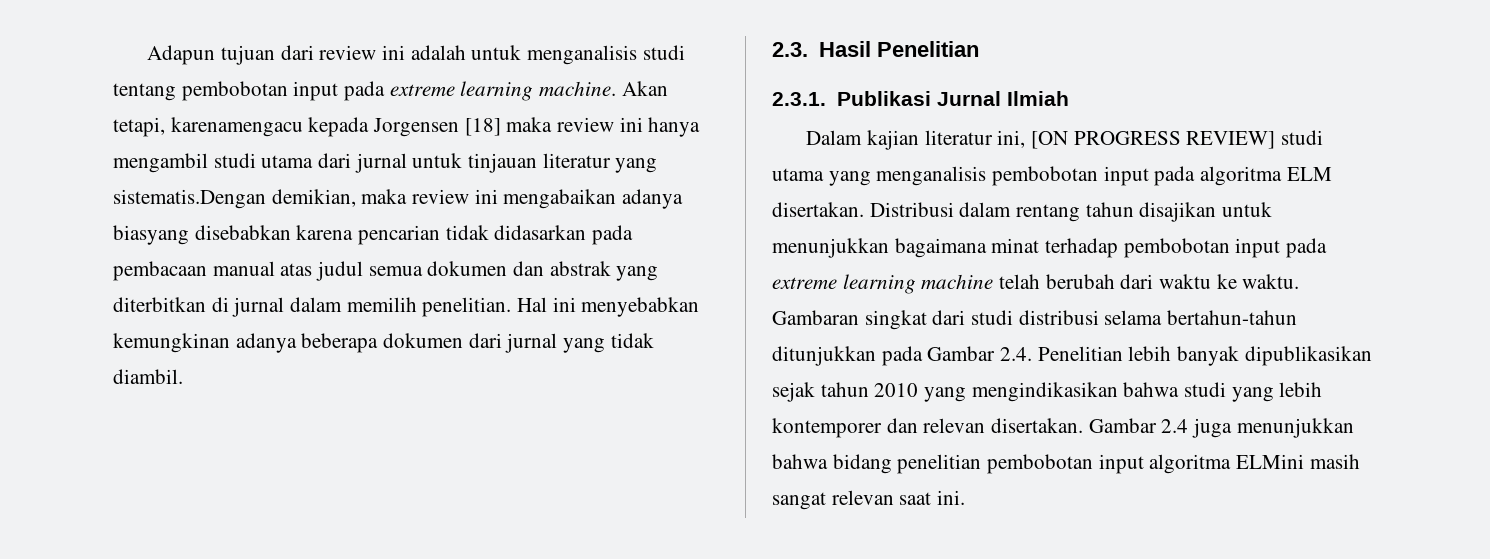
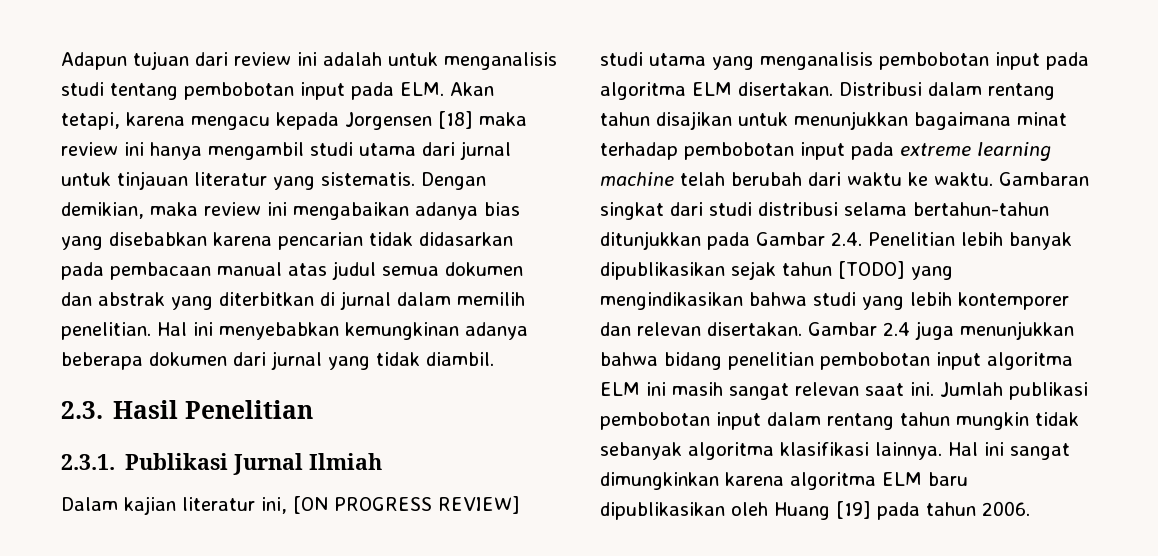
- Adapun tujuan dari review ini adalah untuk menganalisis studi tentang pembobotan input pada extreme learning machine. Akan tetapi, karenamengacu kepada Jorgensen [18] maka review ini hanya mengambil studi utama dari jurnal untuk tinjauan literatur yang sistematis.Dengan demikian, maka review ini mengabaikan adanya biasyang disebabkan karena pencarian tidak didasarkan pada pembacaan manual atas judul semua dokumen dan abstrak yang diterbitkan di jurnal dalam memilih penelitian.
+ Adapun tujuan dari review ini adalah untuk menganalisis studi tentang pembobotan input pada ELM. Akan tetapi, karena mengacu kepada Jorgensen [18] maka review ini hanya mengambil studi utama dari jurnal untuk tinjauan literatur yang sistematis. Dengan demikian, maka review ini mengabaikan adanya bias yang disebabkan karena pencarian tidak didasarkan pada pembacaan manual atas judul semua dokumen dan abstrak yang diterbitkan di jurnal dalam memilih penelitian.
- Gambaran singkat dari studi distribusi selama bertahun-tahun ditunjukkan pada Gambar 2.4. Penelitian lebih banyak dipublikasikan sejak tahun 2010 yang mengindikasikan bahwa studi yang lebih kontemporer dan relevan disertakan.
+ Gambaran singkat dari studi distribusi selama bertahun-tahun ditunjukkan pada Gambar 2.4. Penelitian lebih banyak dipublikasikan sejak tahun [TODO] yang mengindikasikan bahwa studi yang lebih kontemporer dan relevan disertakan.
- Gambar 2.4 juga menunjukkan bahwa bidang penelitian pembobotan input algoritma ELMini masih sangat relevan saat ini.
+ Gambar 2.4 juga menunjukkan bahwa bidang penelitian pembobotan input algoritma ELM ini masih sangat relevan saat ini.
+ Jumlah publikasi pembobotan input dalam rentang tahun mungkin tidak sebanyak algoritma klasifikasi lainnya. Hal ini sangat dimungkinkan karena algoritma ELM baru dipublikasikan oleh Huang [19] pada tahun 2006.

